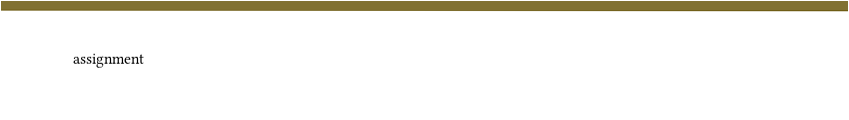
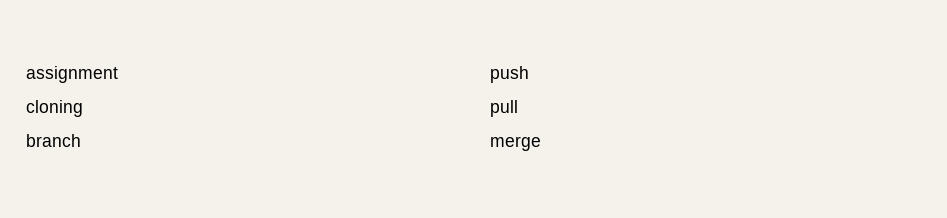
+ cloning
+ branch
+ push
+ pull
+ merge

